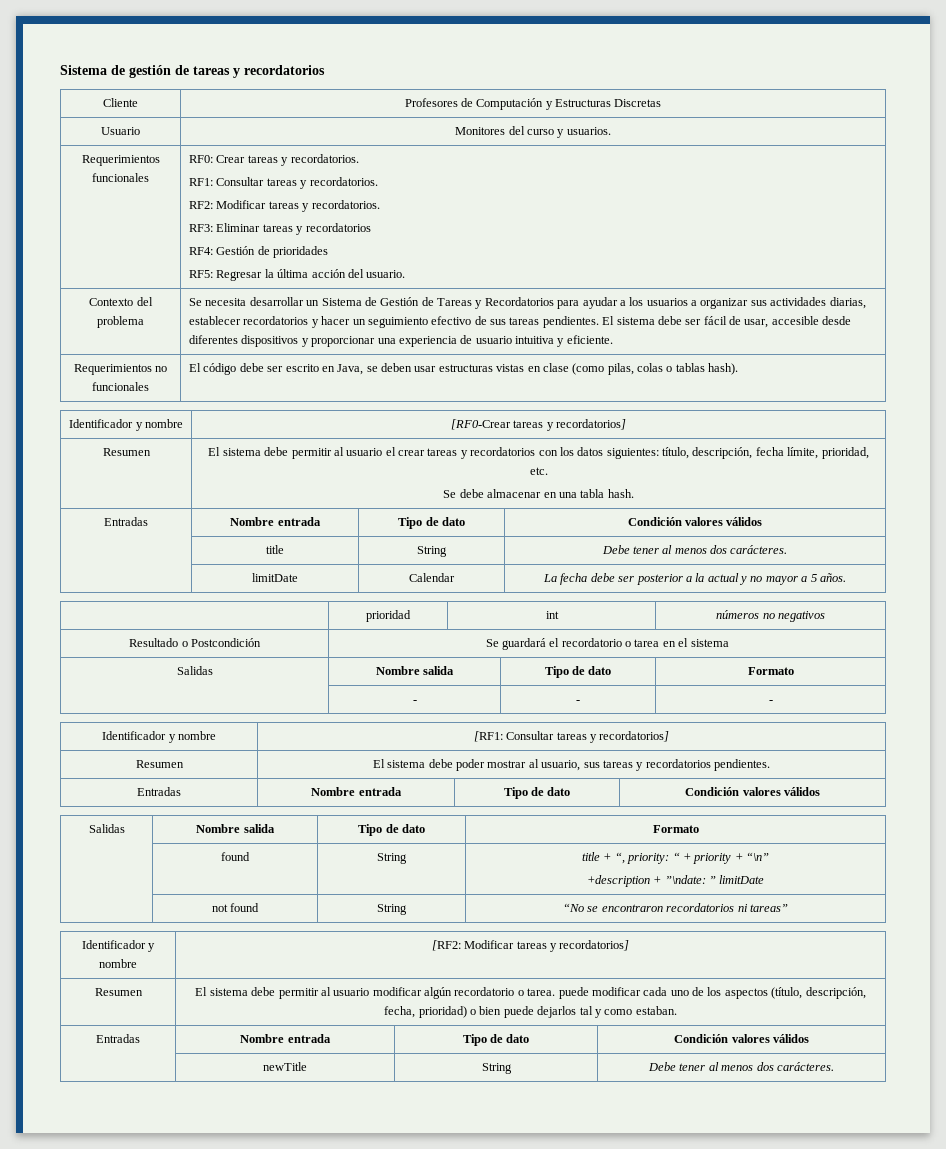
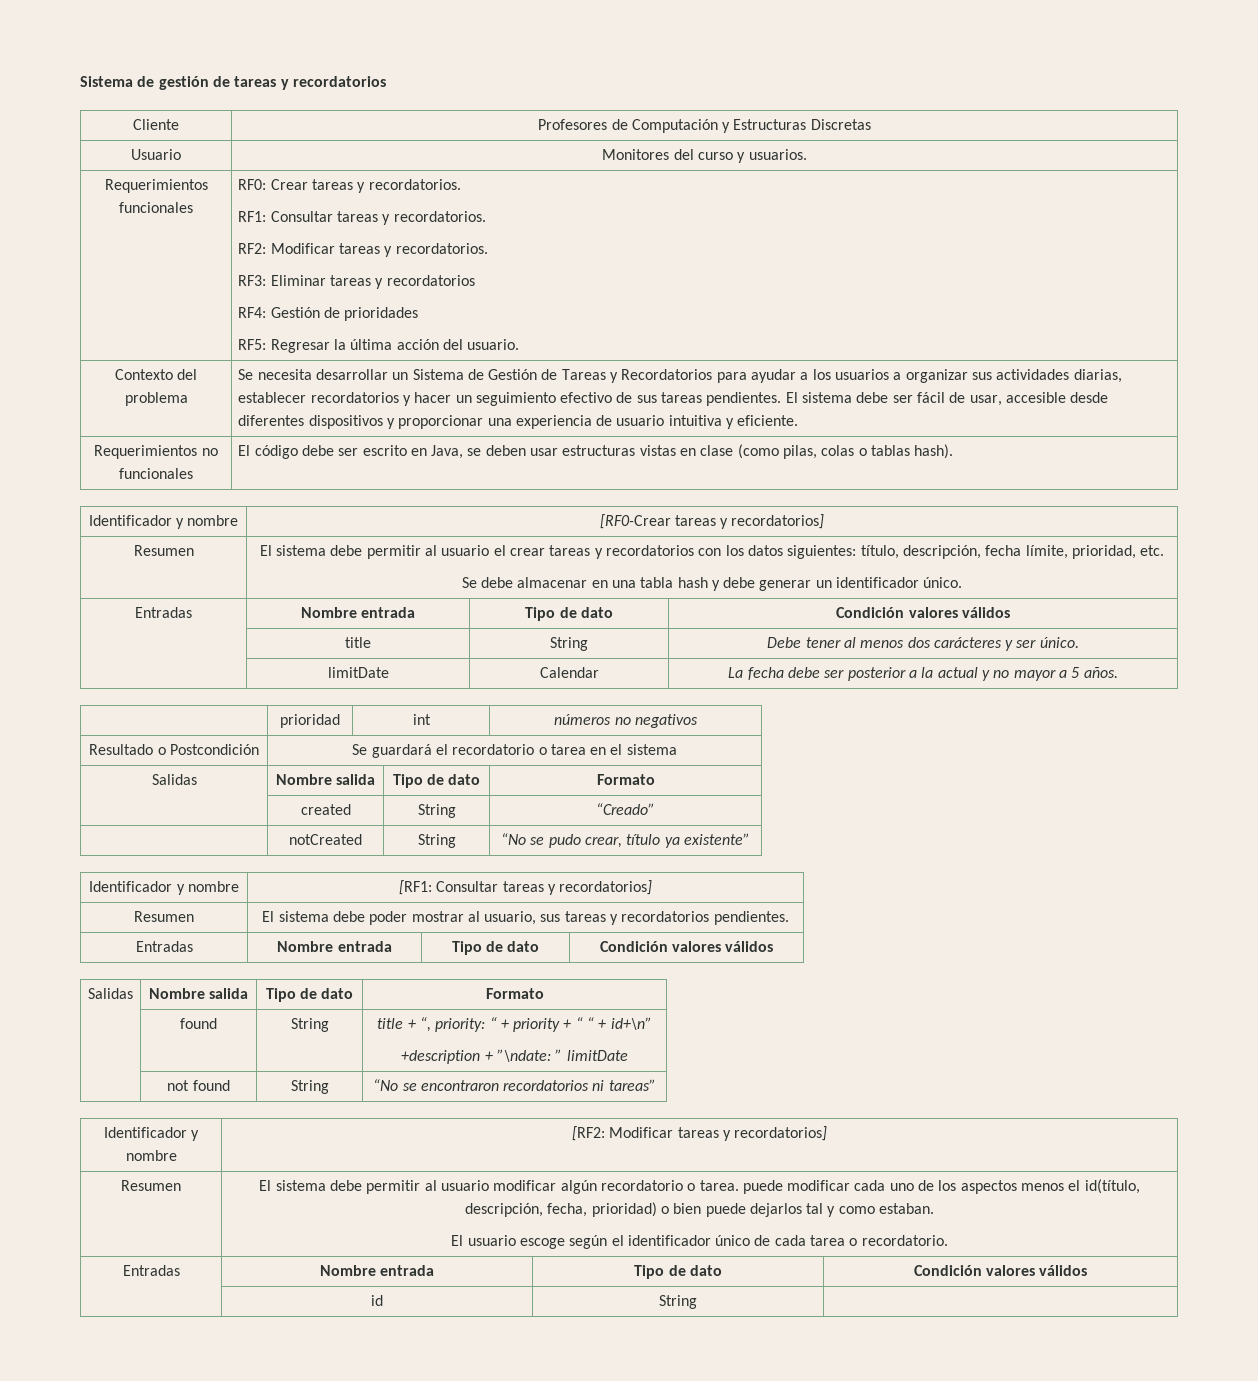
  Resumen | El sistema debe permitir al usuario el crear tareas y recordatorios con los datos siguientes: título, descripción, fecha límite, prioridad, etc.
- Se debe almacenar en una tabla hash.
+ Se debe almacenar en una tabla hash y debe generar un identificador único.
- | title | String | Debe tener al menos dos carácteres.
+ | title | String | Debe tener al menos dos carácteres y ser único.
- | - | - | -
+ | created | String | “Creado”
+ | notCreated | String | “No se pudo crear, título ya existente”
- | found | String | title + “, priority: “ + priority + “\n”
+ | found | String | title + “, priority: “ + priority + “ “ + id+\n”
- El sistema debe permitir al usuario modificar algún recordatorio o tarea. puede modificar cada uno de los aspectos (título, descripción, fecha, prioridad) o bien puede dejarlos tal y como estaban.
+ El sistema debe permitir al usuario modificar algún recordatorio o tarea. puede modificar cada uno de los aspectos menos el id(título, descripción, fecha, prioridad) o bien puede dejarlos tal y como estaban.
+ El usuario escoge según el identificador único de cada tarea o recordatorio.
  Entradas | Nombre entrada | Tipo de dato | Condición valores válidos
- | newTitle | String | Debe tener al menos dos carácteres.
+ | id | String |

